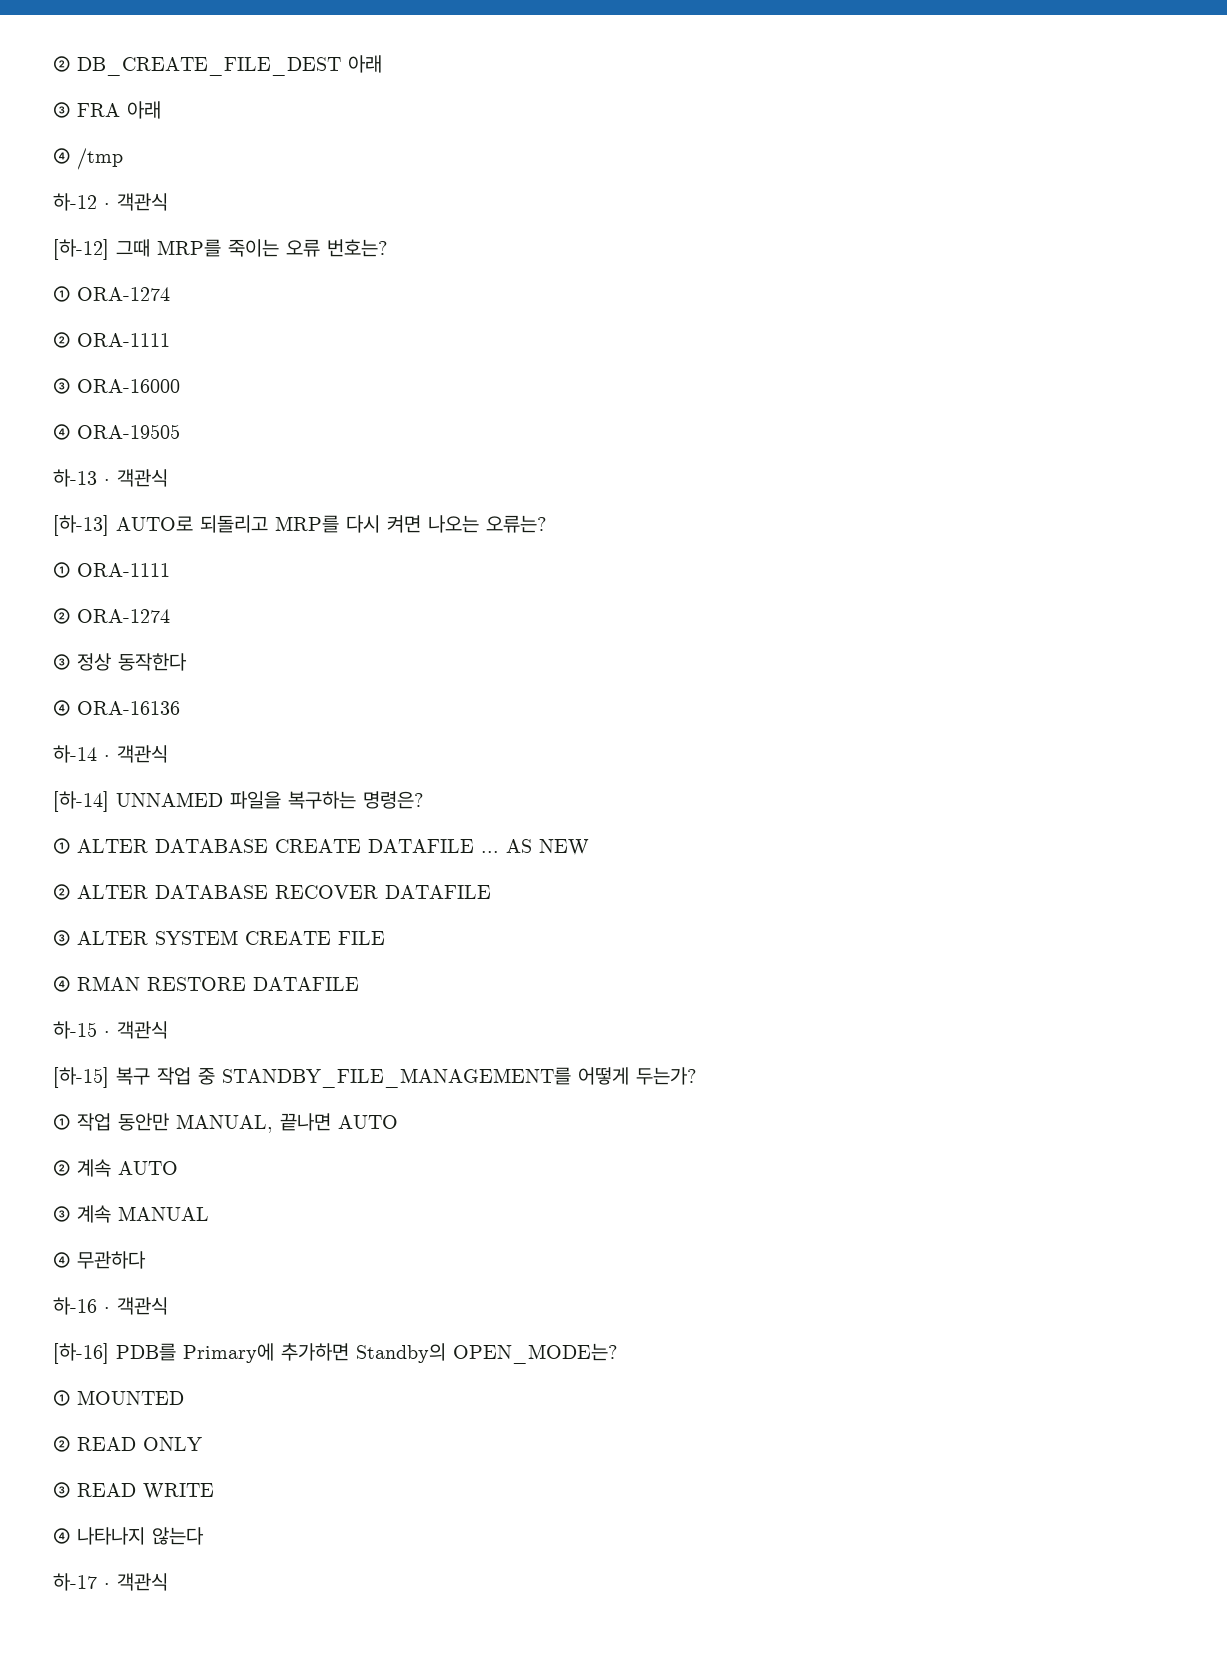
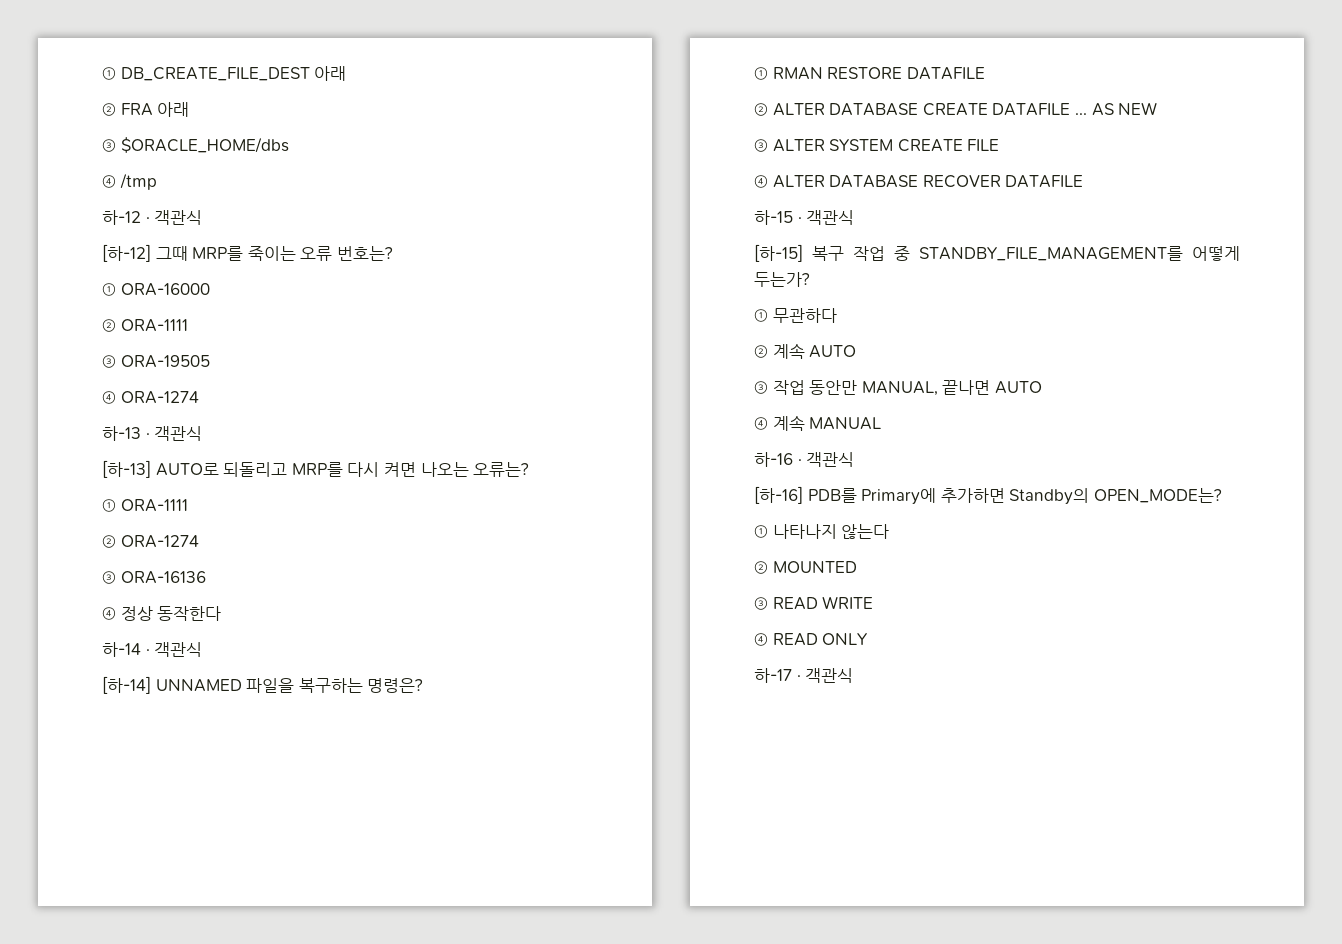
- ② DB_CREATE_FILE_DEST 아래
+ ① DB_CREATE_FILE_DEST 아래
- ③ FRA 아래
+ ② FRA 아래
+ ③ $ORACLE_HOME/dbs
- ① ORA-1274
+ ① ORA-16000
- ③ ORA-16000
- ④ ORA-19505
+ ③ ORA-19505
+ ④ ORA-1274
- ③ 정상 동작한다
+ ③ ORA-16136
+ ④ 정상 동작한다
- ④ ORA-16136
- ① ALTER DATABASE CREATE DATAFILE ...
+ ① RMAN RESTORE DATAFILE
+ ② ALTER DATABASE CREATE DATAFILE ...
- ② ALTER DATABASE RECOVER DATAFILE
- ④ RMAN RESTORE DATAFILE
+ ④ ALTER DATABASE RECOVER DATAFILE
- ① 작업 동안만 MANUAL, 끝나면 AUTO
+ ① 무관하다
+ ② 계속 AUTO
+ ③ 작업 동안만 MANUAL, 끝나면 AUTO
- ② 계속 AUTO
- ③ 계속 MANUAL
+ ④ 계속 MANUAL
- ④ 무관하다
- ① MOUNTED
- ② READ ONLY
+ ① 나타나지 않는다
+ ② MOUNTED
- ④ 나타나지 않는다
+ ④ READ ONLY

